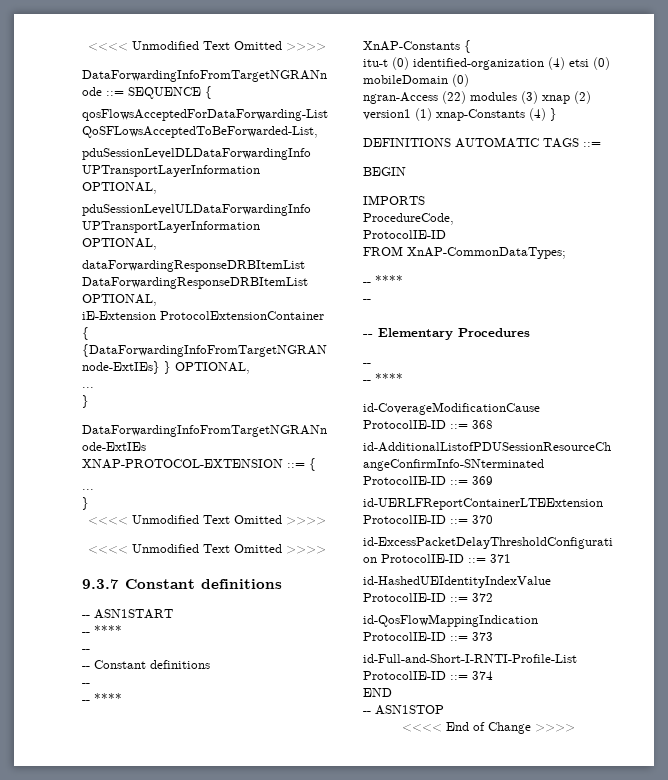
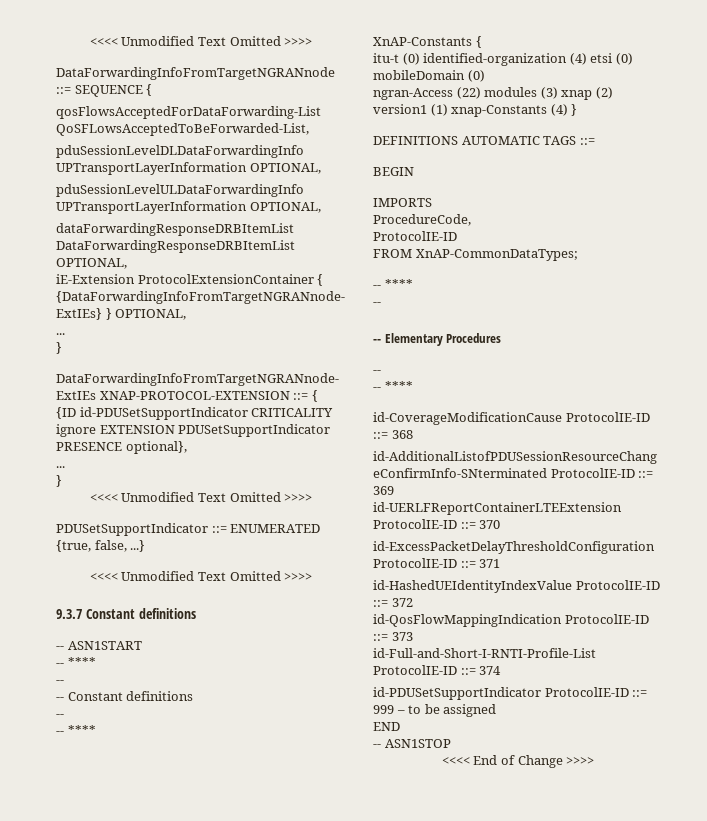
+ {ID id-PDUSetSupportIndicator CRITICALITY ignore EXTENSION PDUSetSupportIndicator PRESENCE optional},
+ PDUSetSupportIndicator ::= ENUMERATED {true, false, ...}
+ id-PDUSetSupportIndicator ProtocolIE-ID ::= 999 – to be assigned

